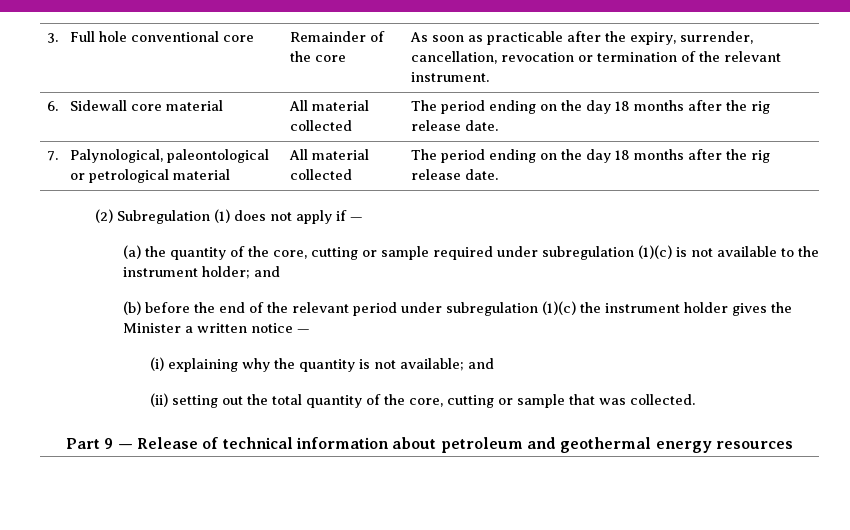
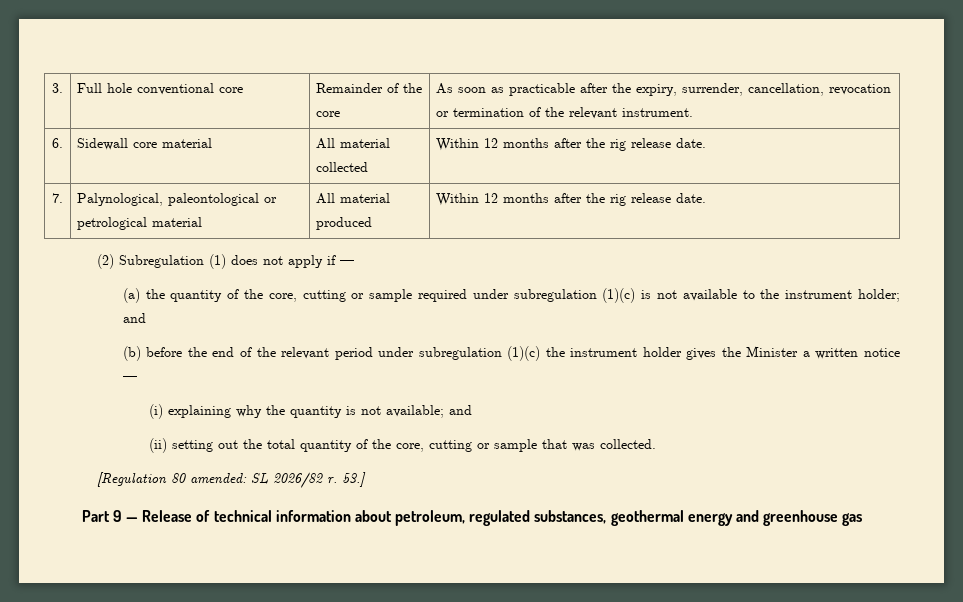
- 6. | Sidewall core material | All material collected | The period ending on the day 18 months after the rig release date.
+ 6. | Sidewall core material | All material collected | Within 12 months after the rig release date.
- 7. | Palynological, paleontological or petrological material | All material collected | The period ending on the day 18 months after the rig release date.
+ 7. | Palynological, paleontological or petrological material | All material produced | Within 12 months after the rig release date.
+ [Regulation 80 amended: SL 2026/82 r. 53.]
- Part 9 — Release of technical information about petroleum and geothermal energy resources
+ Part 9 — Release of technical information about petroleum, regulated substances, geothermal energy and greenhouse gas

